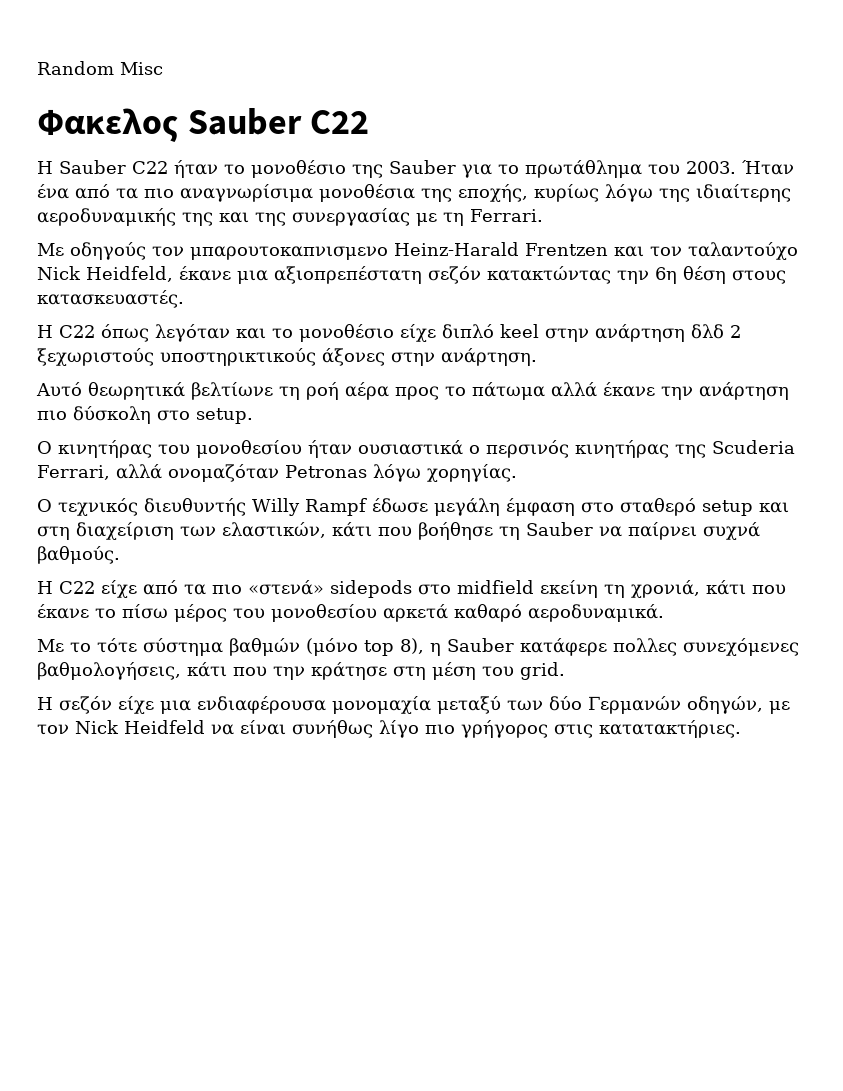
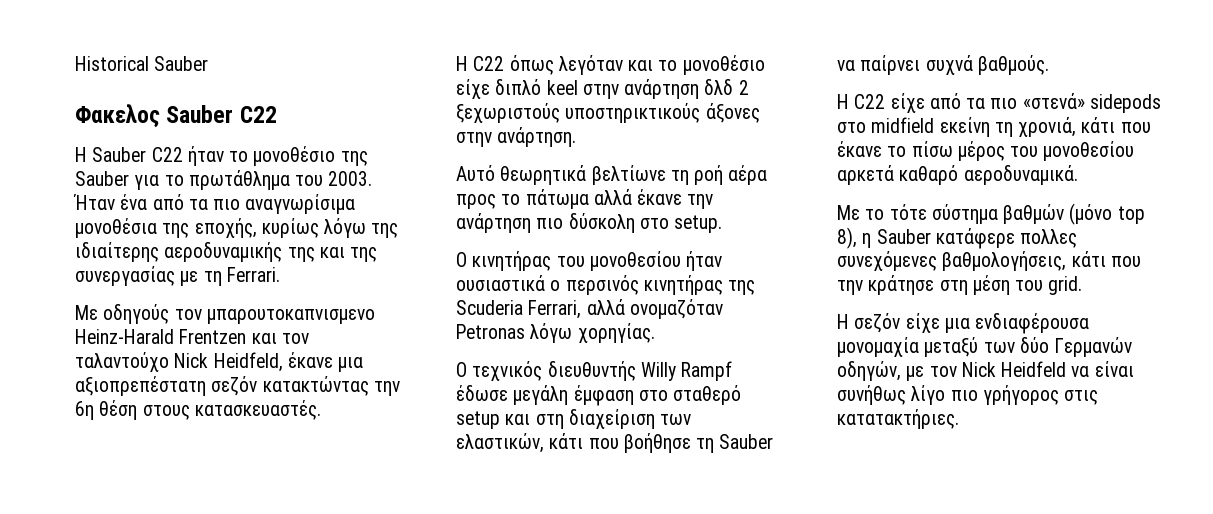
- Random Misc
+ Historical Sauber

